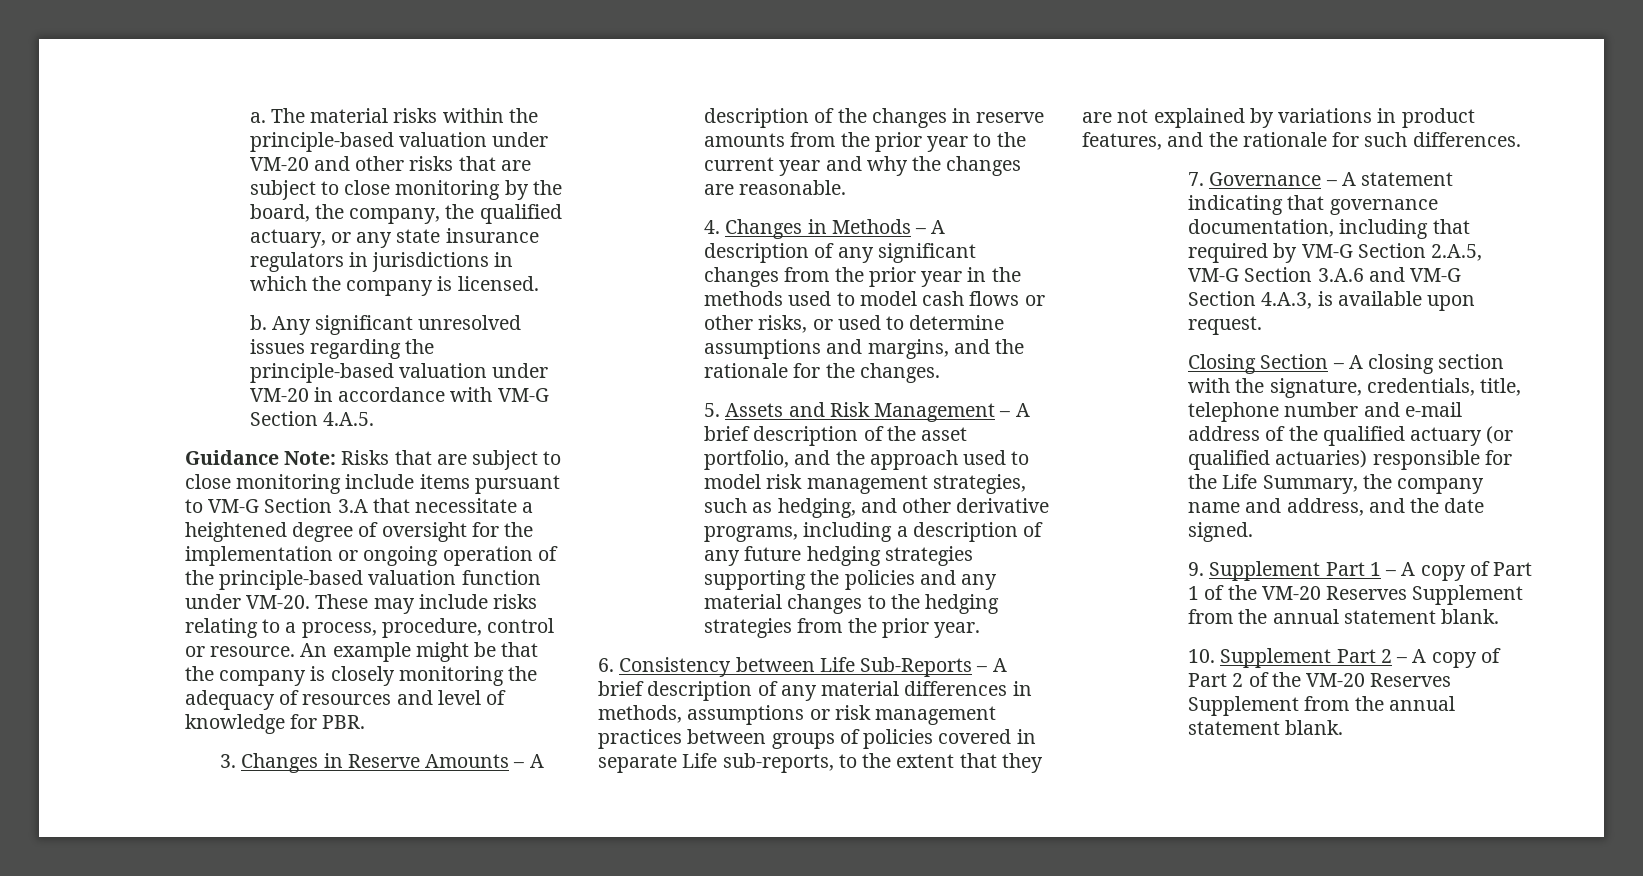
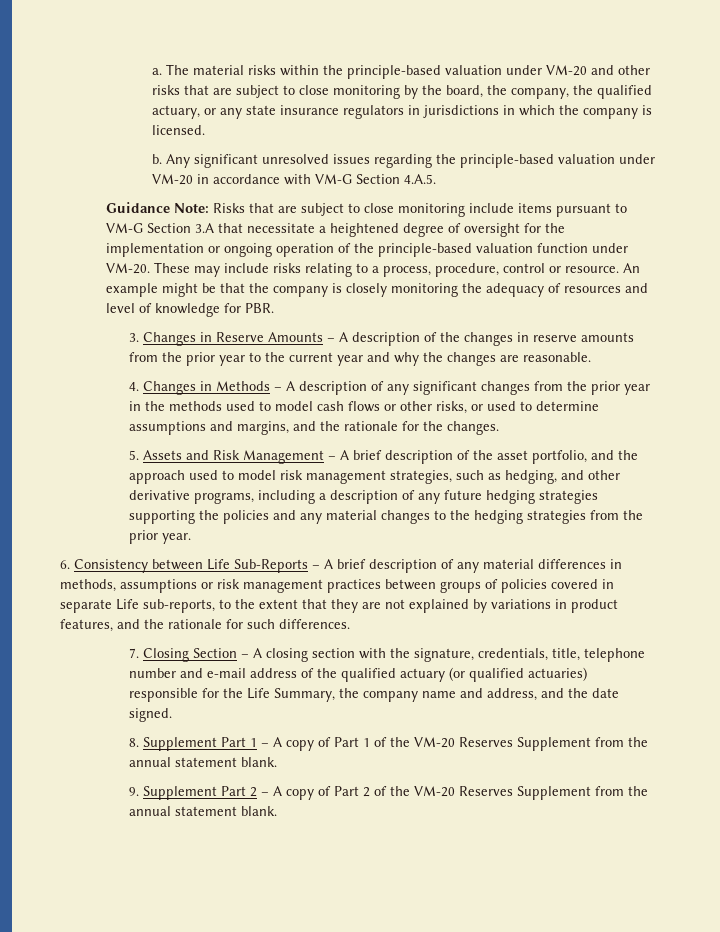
- 7. Governance – A statement indicating that governance documentation, including that required by VM-G Section 2.A.5, VM-G Section 3.A.6 and VM-G Section 4.A.3, is available upon request.
- Closing Section – A closing section with the signature, credentials, title, telephone number and e-mail address of the qualified actuary (or qualified actuaries) responsible for the Life Summary, the company name and address, and the date signed.
+ 7. Closing Section – A closing section with the signature, credentials, title, telephone number and e-mail address of the qualified actuary (or qualified actuaries) responsible for the Life Summary, the company name and address, and the date signed.
- 9. Supplement Part 1 – A copy of Part 1 of the VM-20 Reserves Supplement from the annual statement blank.
+ 8. Supplement Part 1 – A copy of Part 1 of the VM-20 Reserves Supplement from the annual statement blank.
- 10. Supplement Part 2 – A copy of Part 2 of the VM-20 Reserves Supplement from the annual statement blank.
+ 9. Supplement Part 2 – A copy of Part 2 of the VM-20 Reserves Supplement from the annual statement blank.

